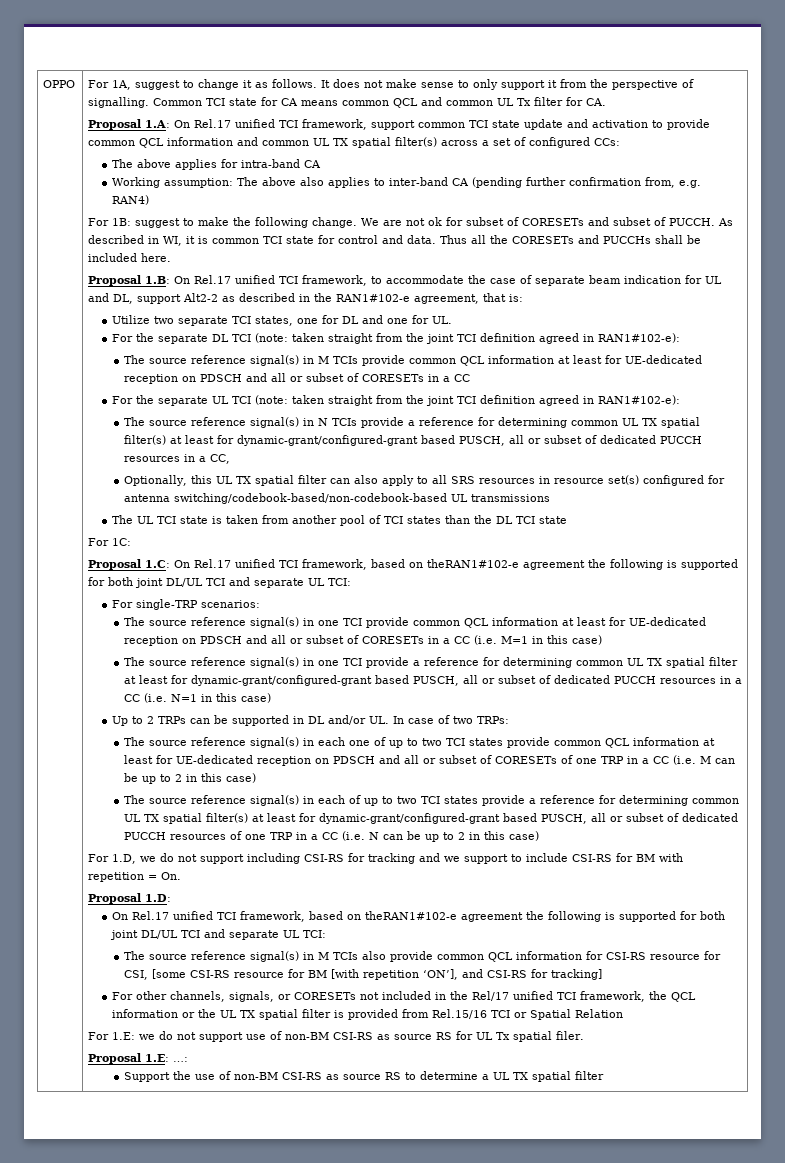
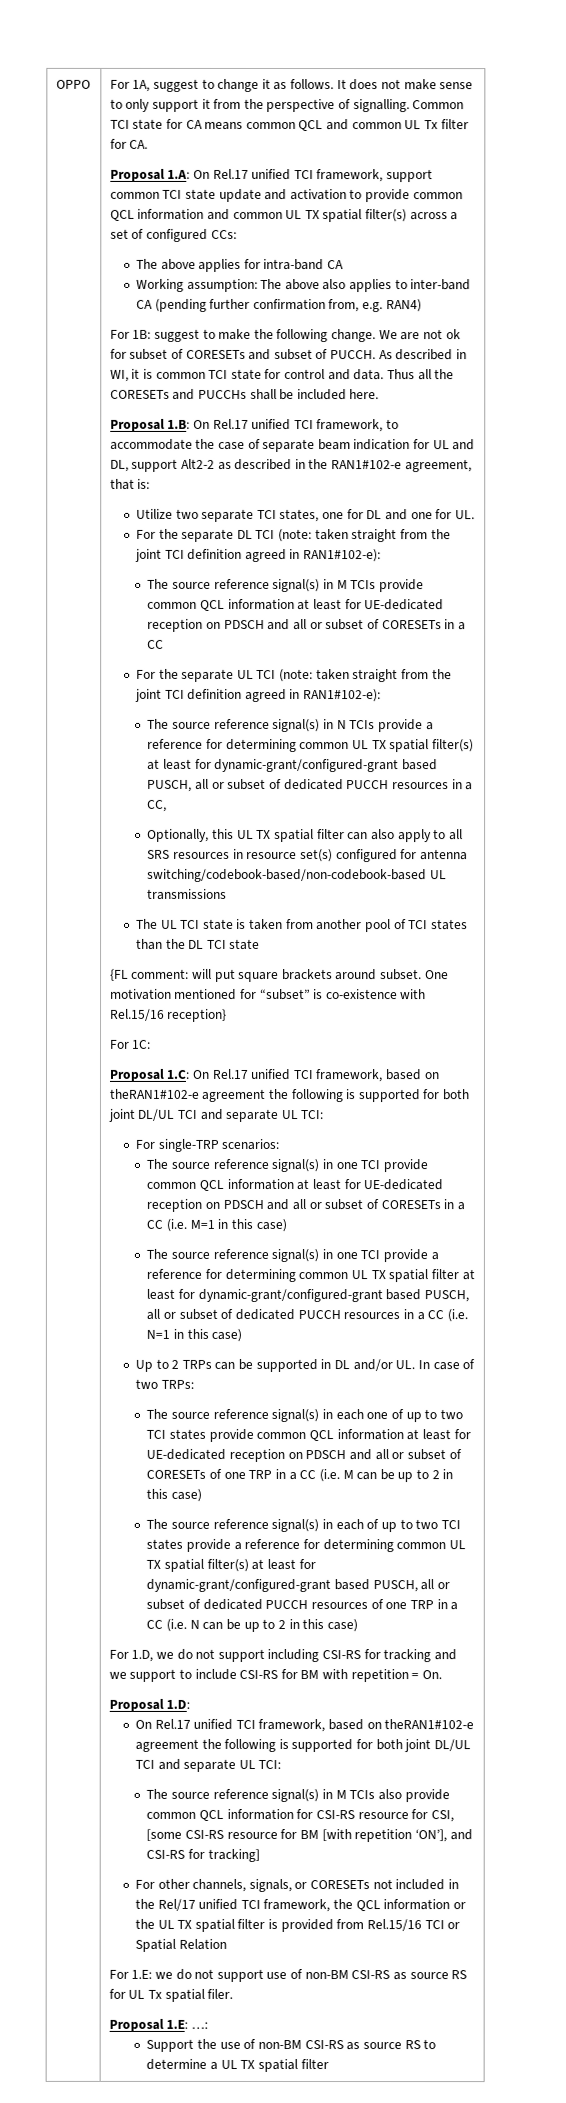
+ {FL comment: will put square brackets around subset. One motivation mentioned for “subset” is co-existence with Rel.15/16 reception}

